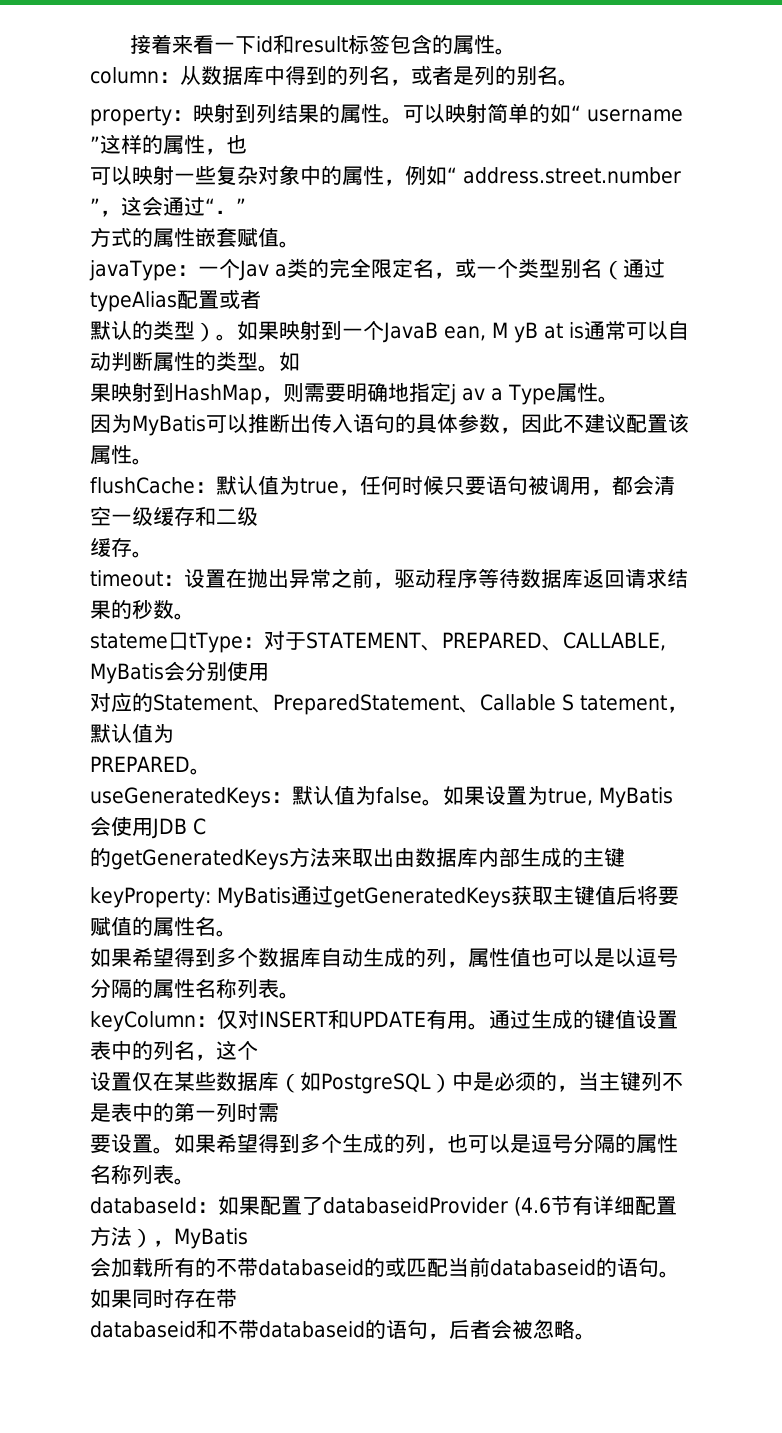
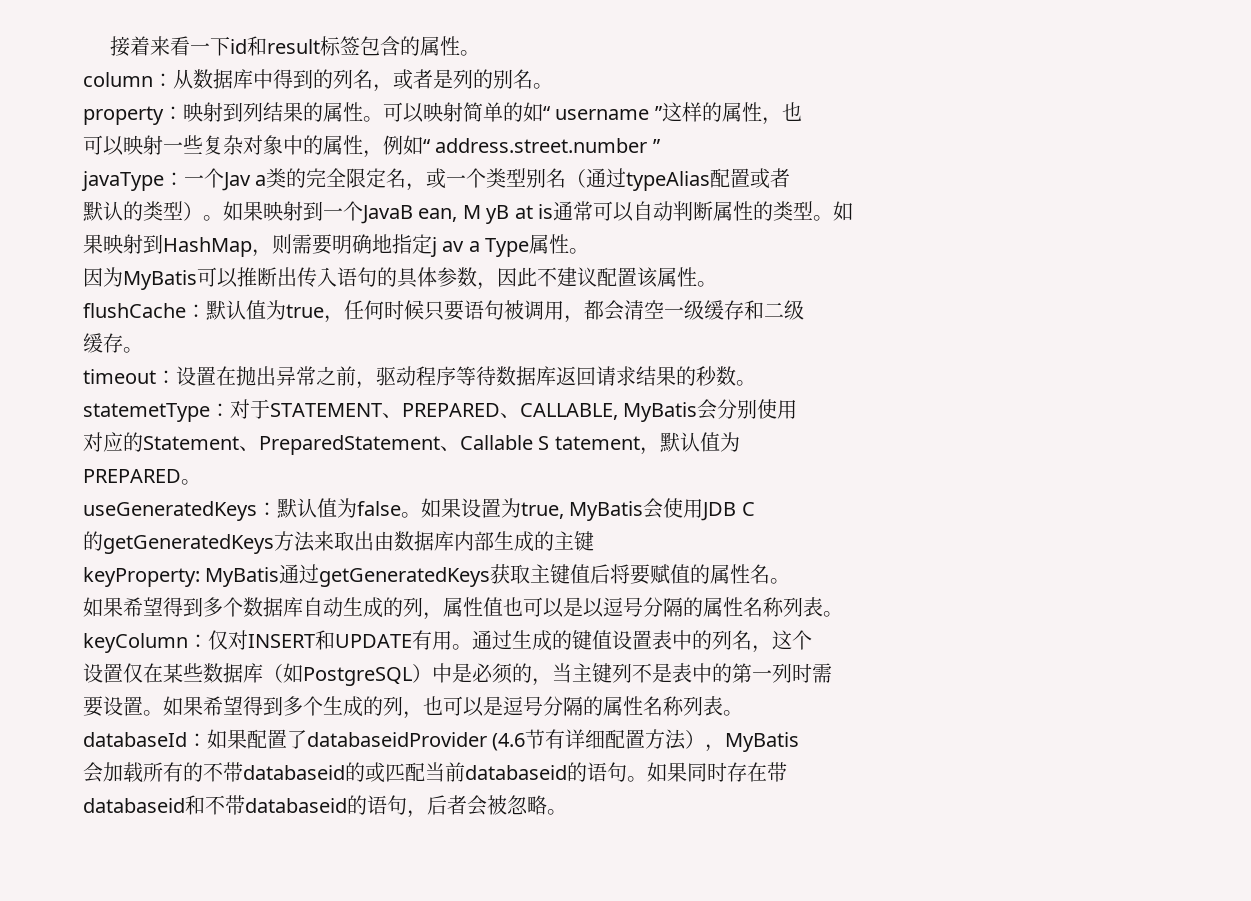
- 可以映射一些复杂对象中的属性，例如“ address.street.number ”，这会通过“．”
- 方式的属性嵌套赋值。
+ 可以映射一些复杂对象中的属性，例如“ address.street.number ”
- stateme口tType：对于STATEMENT、PREPARED、CALLABLE, MyBatis会分别使用
+ statemetType：对于STATEMENT、PREPARED、CALLABLE, MyBatis会分别使用

